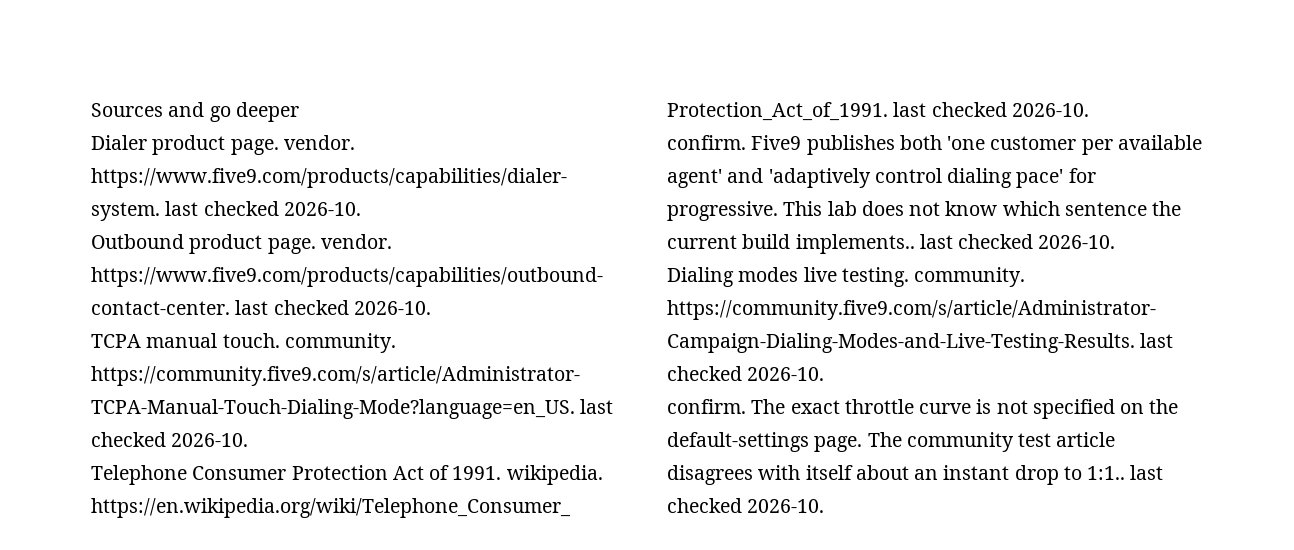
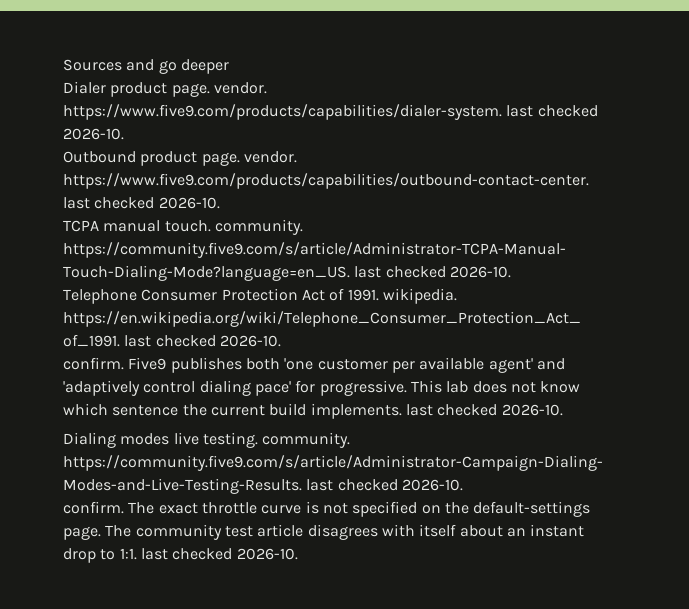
- This lab does not know which sentence the current build implements.. last checked 2026-10.
+ This lab does not know which sentence the current build implements. last checked 2026-10.
- The community test article disagrees with itself about an instant drop to 1:1.. last checked 2026-10.
+ The community test article disagrees with itself about an instant drop to 1:1. last checked 2026-10.

